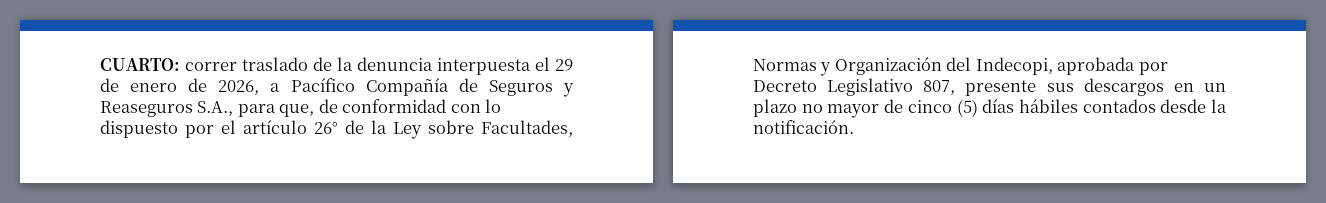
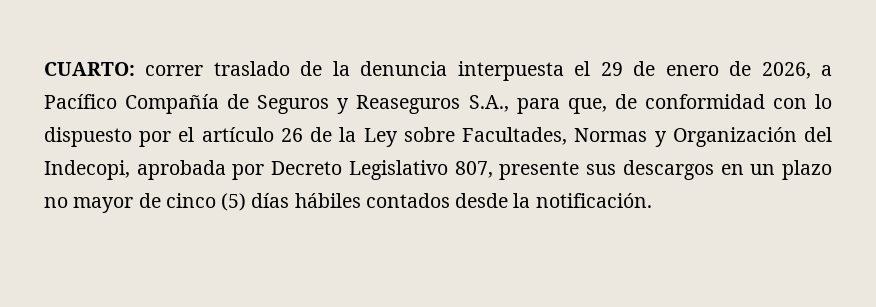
- correr traslado de la denuncia interpuesta el 29 de enero de 2026, a Pacífico Compañía de Seguros y Reaseguros S.A., para que, de conformidad con lo dispuesto por el artículo 26° de la Ley sobre Facultades, Normas y Organización del Indecopi, aprobada por Decreto Legislativo 807, presente sus descargos en un plazo no mayor de cinco (5) días hábiles contados desde la notificación.
+ correr traslado de la denuncia interpuesta el 29 de enero de 2026, a Pacífico Compañía de Seguros y Reaseguros S.A., para que, de conformidad con lo dispuesto por el artículo 26 de la Ley sobre Facultades, Normas y Organización del Indecopi, aprobada por Decreto Legislativo 807, presente sus descargos en un plazo no mayor de cinco (5) días hábiles contados desde la notificación.

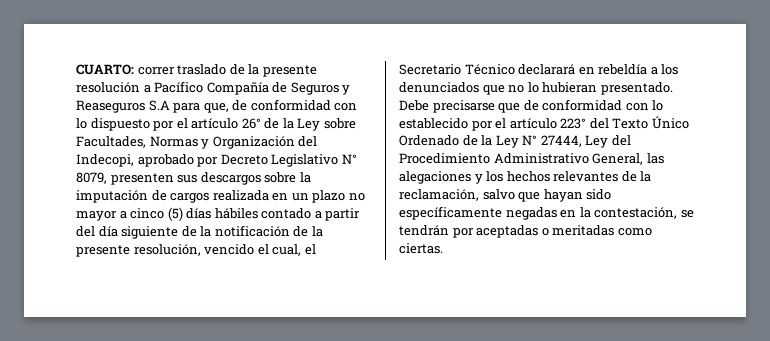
- CUARTO: correr traslado de la denuncia interpuesta el 29 de enero de 2026, a Pacífico Compañía de Seguros y Reaseguros S.A., para que, de conformidad con lo dispuesto por el artículo 26 de la Ley sobre Facultades, Normas y Organización del Indecopi, aprobada por Decreto Legislativo 807, presente sus descargos en un plazo no mayor de cinco (5) días hábiles contados desde la notificación.
+ CUARTO: correr traslado de la presente resolución a Pacífico Compañía de Seguros y Reaseguros S.A para que, de conformidad con lo dispuesto por el artículo 26° de la Ley sobre Facultades, Normas y Organización del Indecopi, aprobado por Decreto Legislativo N° 8079, presenten sus descargos sobre la imputación de cargos realizada en un plazo no mayor a cinco (5) días hábiles contado a partir del día siguiente de la notificación de la presente resolución, vencido el cual, el Secretario Técnico declarará en rebeldía a los denunciados que no lo hubieran presentado. Debe precisarse que de conformidad con lo establecido por el artículo 223° del Texto Único Ordenado de la Ley N° 27444, Ley del Procedimiento Administrativo General, las alegaciones y los hechos relevantes de la reclamación, salvo que hayan sido específicamente negadas en la contestación, se tendrán por aceptadas o meritadas como ciertas.

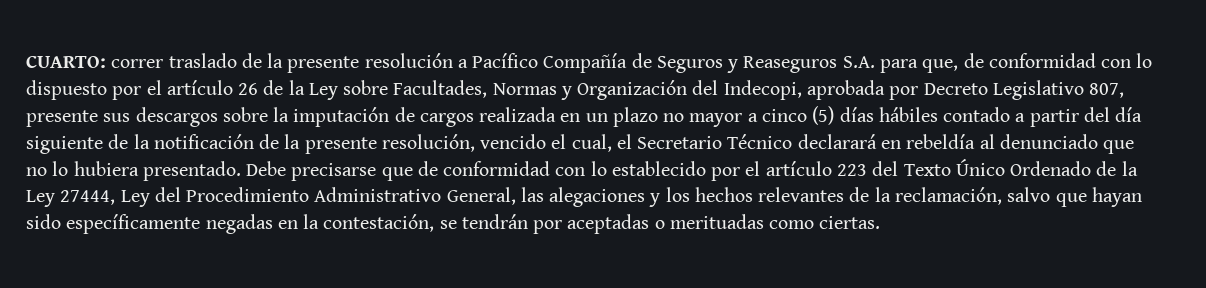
- correr traslado de la presente resolución a Pacífico Compañía de Seguros y Reaseguros S.A para que, de conformidad con lo dispuesto por el artículo 26° de la Ley sobre Facultades, Normas y Organización del Indecopi, aprobado por Decreto Legislativo N° 8079, presenten sus descargos sobre la imputación de cargos realizada en un plazo no mayor a cinco (5) días hábiles contado a partir del día siguiente de la notificación de la presente resolución, vencido el cual, el Secretario Técnico declarará en rebeldía a los denunciados que no lo hubieran presentado.
+ correr traslado de la presente resolución a Pacífico Compañía de Seguros y Reaseguros S.A. para que, de conformidad con lo dispuesto por el artículo 26 de la Ley sobre Facultades, Normas y Organización del Indecopi, aprobada por Decreto Legislativo 807, presente sus descargos sobre la imputación de cargos realizada en un plazo no mayor a cinco (5) días hábiles contado a partir del día siguiente de la notificación de la presente resolución, vencido el cual, el Secretario Técnico declarará en rebeldía al denunciado que no lo hubiera presentado.
- Debe precisarse que de conformidad con lo establecido por el artículo 223° del Texto Único Ordenado de la Ley N° 27444, Ley del Procedimiento Administrativo General, las alegaciones y los hechos relevantes de la reclamación, salvo que hayan sido específicamente negadas en la contestación, se tendrán por aceptadas o meritadas como ciertas.
+ Debe precisarse que de conformidad con lo establecido por el artículo 223 del Texto Único Ordenado de la Ley 27444, Ley del Procedimiento Administrativo General, las alegaciones y los hechos relevantes de la reclamación, salvo que hayan sido específicamente negadas en la contestación, se tendrán por aceptadas o merituadas como ciertas.

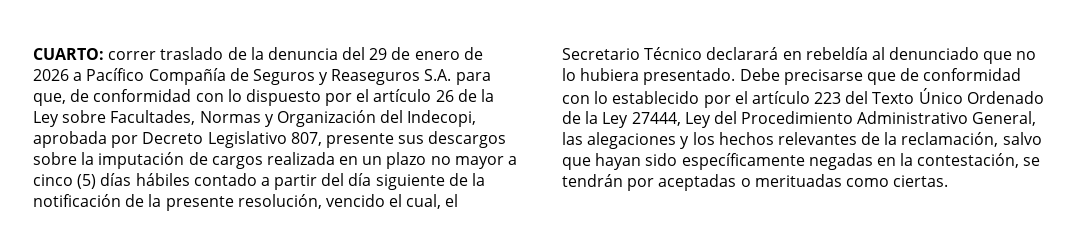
- correr traslado de la presente resolución a Pacífico Compañía de Seguros y Reaseguros S.A. para que, de conformidad con lo dispuesto por el artículo 26 de la Ley sobre Facultades, Normas y Organización del Indecopi, aprobada por Decreto Legislativo 807, presente sus descargos sobre la imputación de cargos realizada en un plazo no mayor a cinco (5) días hábiles contado a partir del día siguiente de la notificación de la presente resolución, vencido el cual, el Secretario Técnico declarará en rebeldía al denunciado que no lo hubiera presentado.
+ correr traslado de la denuncia del 29 de enero de 2026 a Pacífico Compañía de Seguros y Reaseguros S.A. para que, de conformidad con lo dispuesto por el artículo 26 de la Ley sobre Facultades, Normas y Organización del Indecopi, aprobada por Decreto Legislativo 807, presente sus descargos sobre la imputación de cargos realizada en un plazo no mayor a cinco (5) días hábiles contado a partir del día siguiente de la notificación de la presente resolución, vencido el cual, el Secretario Técnico declarará en rebeldía al denunciado que no lo hubiera presentado.

